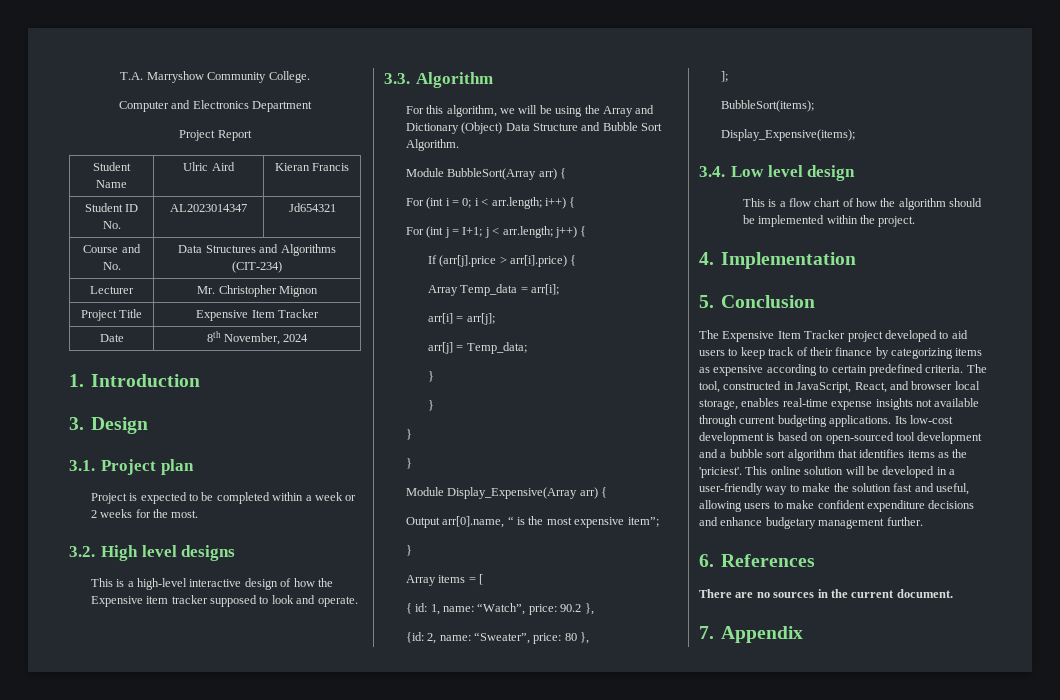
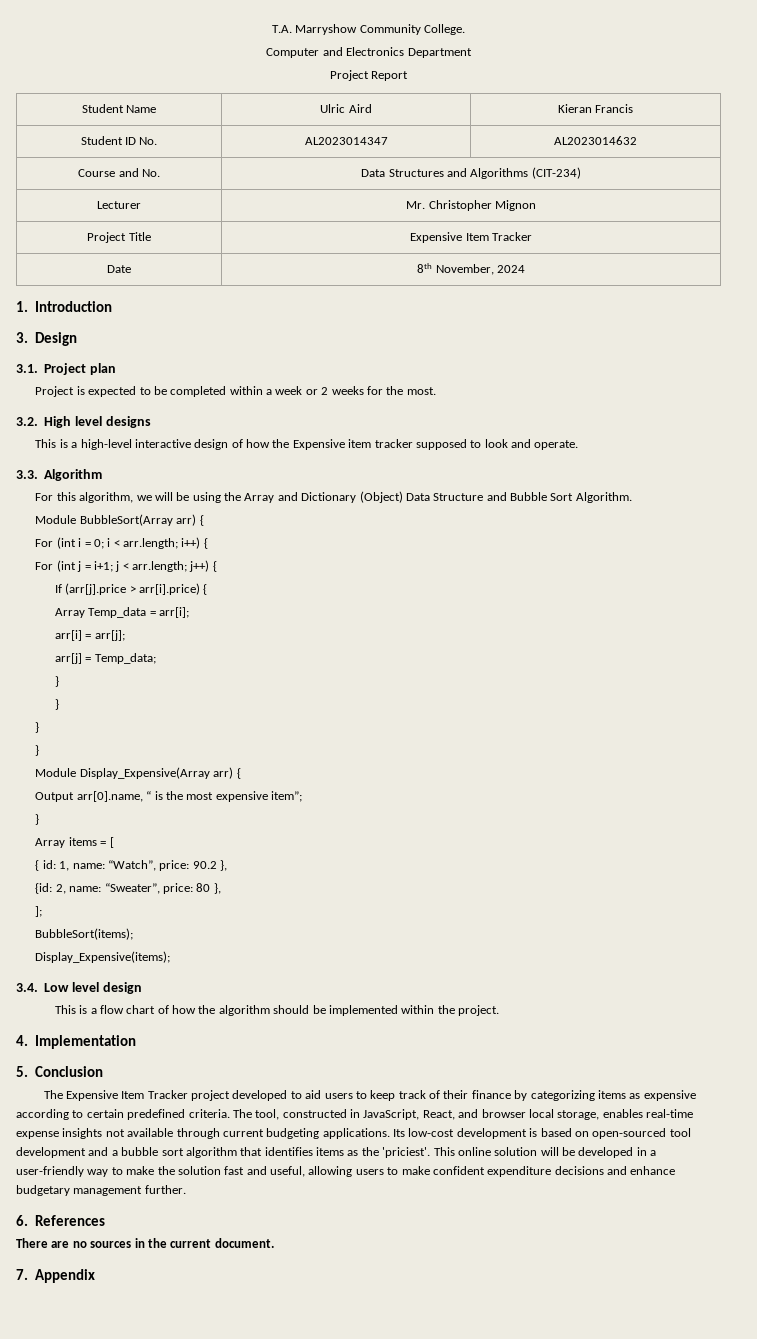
- Student ID No. | AL2023014347 | Jd654321
+ Student ID No. | AL2023014347 | AL2023014632
- For (int j = I+1; j < arr.length; j++) {
+ For (int j = i+1; j < arr.length; j++) {

